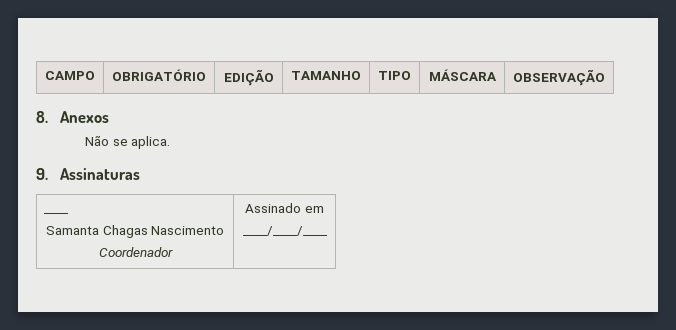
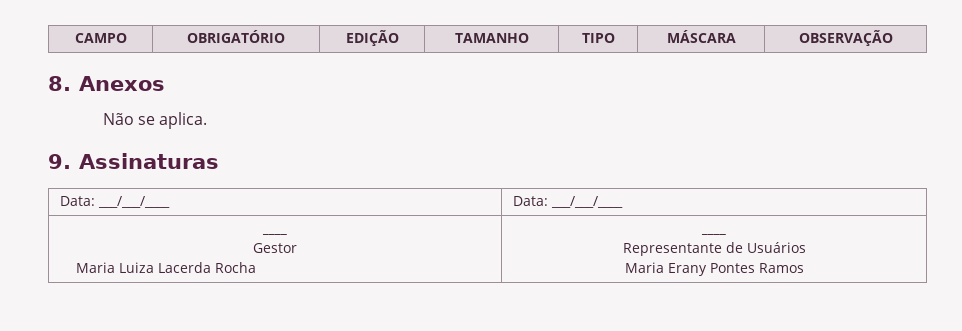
+ Data: ___/___/____ | Data: ___/___/____
  ____
- Samanta Chagas Nascimento
- Coordenador | Assinado em
- ____/____/____
+ Gestor
+ Maria Luiza Lacerda Rocha | ____
+ Representante de Usuários
+ Maria Erany Pontes Ramos

